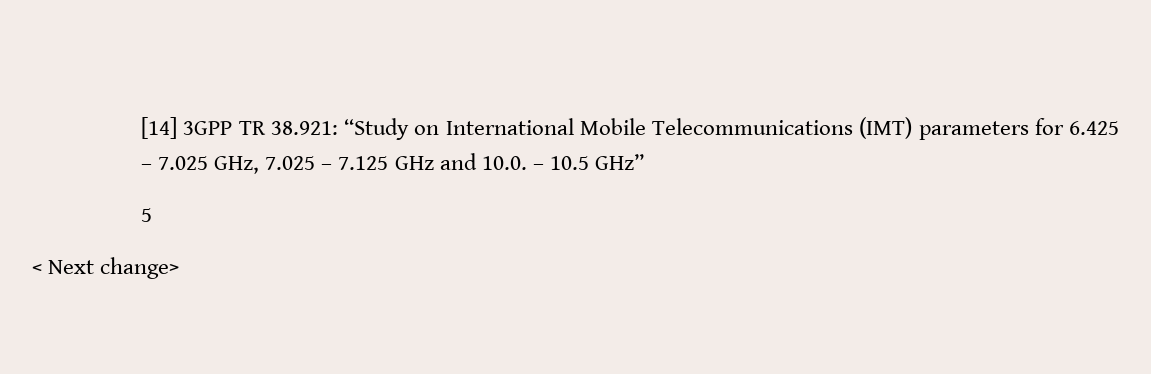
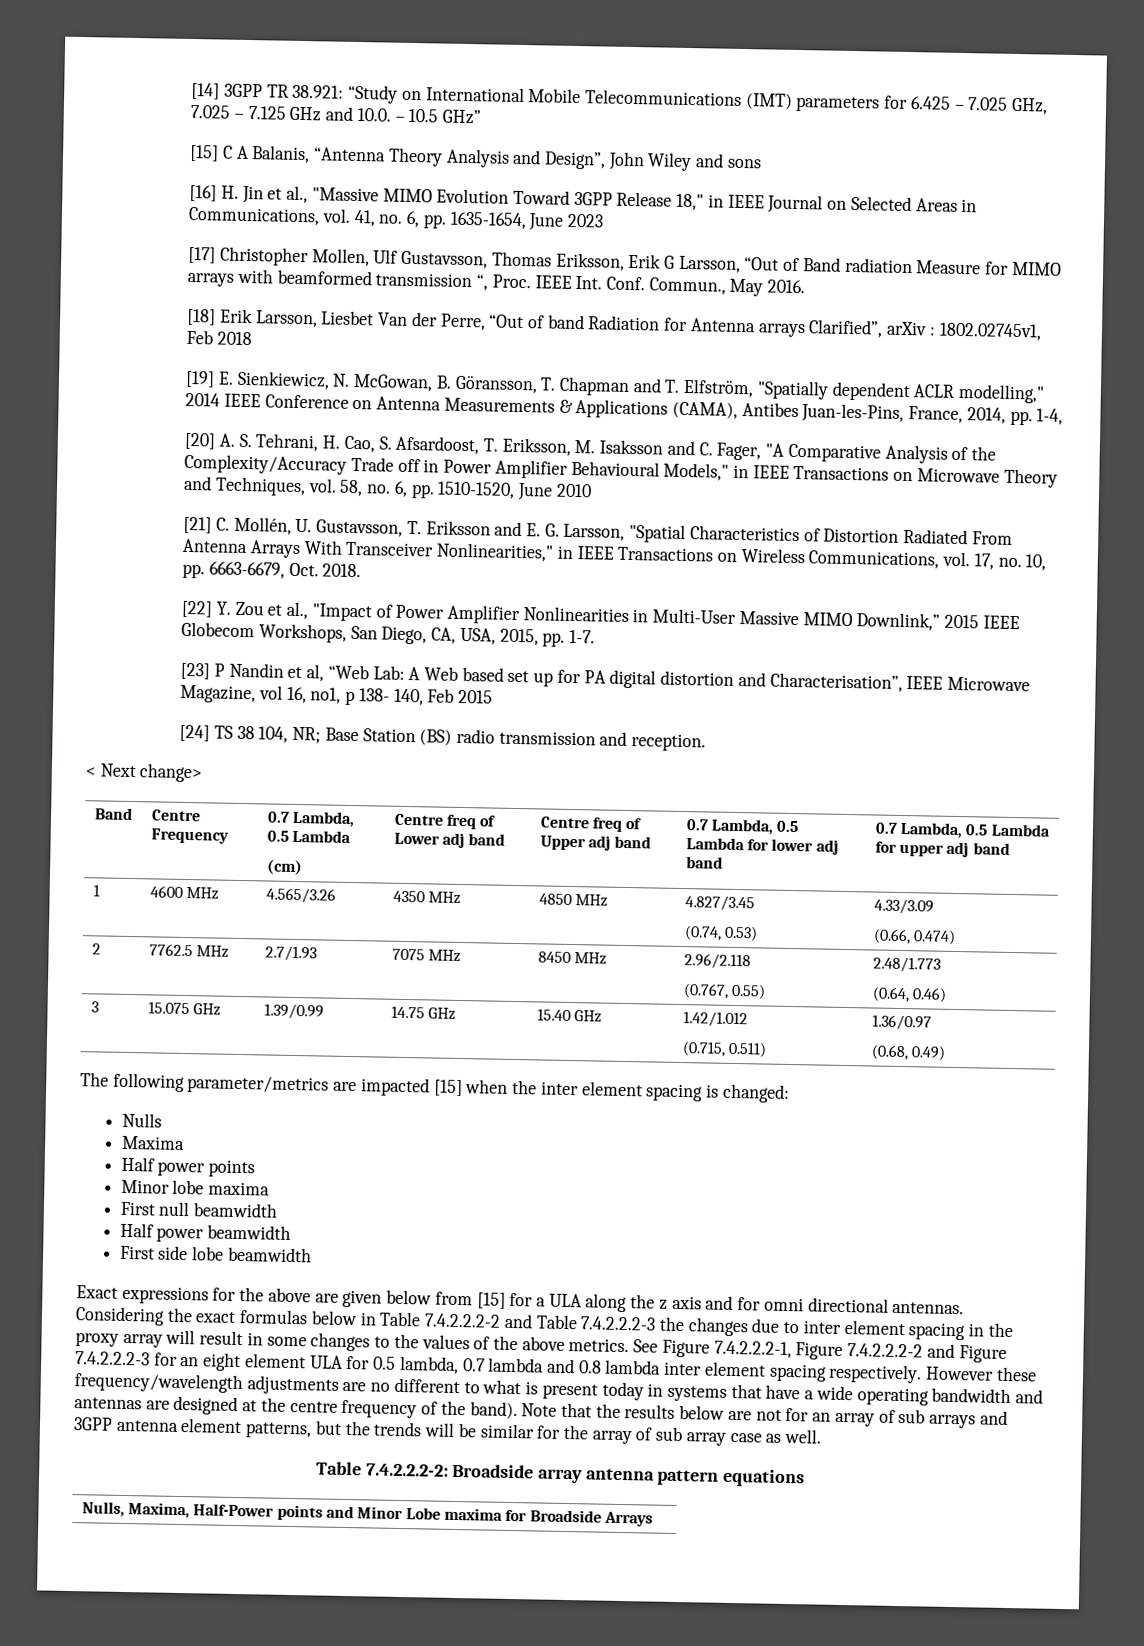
- 5
+ [15] C A Balanis, “Antenna Theory Analysis and Design”, John Wiley and sons
+ [16] H. Jin et al., "Massive MIMO Evolution Toward 3GPP Release 18," in IEEE Journal on Selected Areas in Communications, vol. 41, no. 6, pp. 1635-1654, June 2023
+ [17] Christopher Mollen, Ulf Gustavsson, Thomas Eriksson, Erik G Larsson, “Out of Band radiation Measure for MIMO arrays with beamformed transmission “, Proc. IEEE Int. Conf. Commun., May 2016.
+ [18] Erik Larsson, Liesbet Van der Perre, “Out of band Radiation for Antenna arrays Clarified”, arXiv : 1802.02745v1, Feb 2018
+ [19] E. Sienkiewicz, N. McGowan, B. Göransson, T. Chapman and T. Elfström, "Spatially dependent ACLR modelling," 2014 IEEE Conference on Antenna Measurements & Applications (CAMA), Antibes Juan-les-Pins, France, 2014, pp. 1-4,
+ [20] A. S. Tehrani, H. Cao, S. Afsardoost, T. Eriksson, M. Isaksson and C. Fager, "A Comparative Analysis of the Complexity/Accuracy Trade off in Power Amplifier Behavioural Models," in IEEE Transactions on Microwave Theory and Techniques, vol. 58, no. 6, pp. 1510-1520, June 2010
+ [21] C. Mollén, U. Gustavsson, T. Eriksson and E. G. Larsson, "Spatial Characteristics of Distortion Radiated From Antenna Arrays With Transceiver Nonlinearities," in IEEE Transactions on Wireless Communications, vol. 17, no. 10, pp. 6663-6679, Oct. 2018.
+ [22] Y. Zou et al., "Impact of Power Amplifier Nonlinearities in Multi-User Massive MIMO Downlink,” 2015 IEEE Globecom Workshops, San Diego, CA, USA, 2015, pp. 1-7.
+ [23] P Nandin et al, “Web Lab: A Web based set up for PA digital distortion and Characterisation”, IEEE Microwave Magazine, vol 16, no1, p 138- 140, Feb 2015
+ [24] TS 38 104, NR; Base Station (BS) radio transmission and reception.
  < Next change>
+ Band | Centre Frequency | 0.7 Lambda, 0.5 Lambda
+ (cm) | Centre freq of Lower adj band | Centre freq of Upper adj band | 0.7 Lambda, 0.5 Lambda for lower adj band | 0.7 Lambda, 0.5 Lambda for upper adj band
+ 1 | 4600 MHz | 4.565/3.26 | 4350 MHz | 4850 MHz | 4.827/3.45
+ (0.74, 0.53) | 4.33/3.09
+ (0.66, 0.474)
+ 2 | 7762.5 MHz | 2.7/1.93 | 7075 MHz | 8450 MHz | 2.96/2.118
+ (0.767, 0.55) | 2.48/1.773
+ (0.64, 0.46)
+ 3 | 15.075 GHz | 1.39/0.99 | 14.75 GHz | 15.40 GHz | 1.42/1.012
+ (0.715, 0.511) | 1.36/0.97
+ (0.68, 0.49)
+ The following parameter/metrics are impacted [15] when the inter element spacing is changed:
+ Nulls
+ Maxima
+ Half power points
+ Minor lobe maxima
+ First null beamwidth
+ Half power beamwidth
+ First side lobe beamwidth
+ Exact expressions for the above are given below from [15] for a ULA along the z axis and for omni directional antennas. Considering the exact formulas below in Table 7.4.2.2.2-2 and Table 7.4.2.2.2-3 the changes due to inter element spacing in the proxy array will result in some changes to the values of the above metrics. See Figure 7.4.2.2.2-1, Figure 7.4.2.2.2-2 and Figure 7.4.2.2.2-3 for an eight element ULA for 0.5 lambda, 0.7 lambda and 0.8 lambda inter element spacing respectively. However these frequency/wavelength adjustments are no different to what is present today in systems that have a wide operating bandwidth and antennas are designed at the centre frequency of the band). Note that the results below are not for an array of sub arrays and 3GPP antenna element patterns, but the trends will be similar for the array of sub array case as well.
+ Table 7.4.2.2.2-2: Broadside array antenna pattern equations
+ Nulls, Maxima, Half-Power points and Minor Lobe maxima for Broadside Arrays

